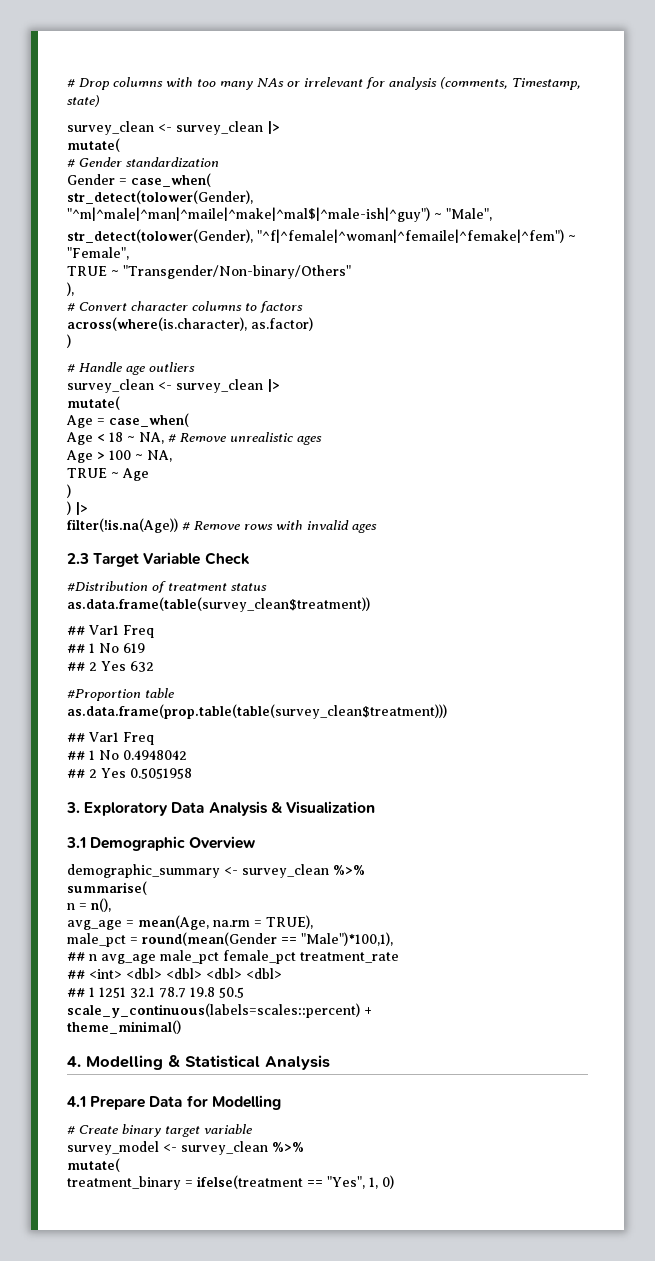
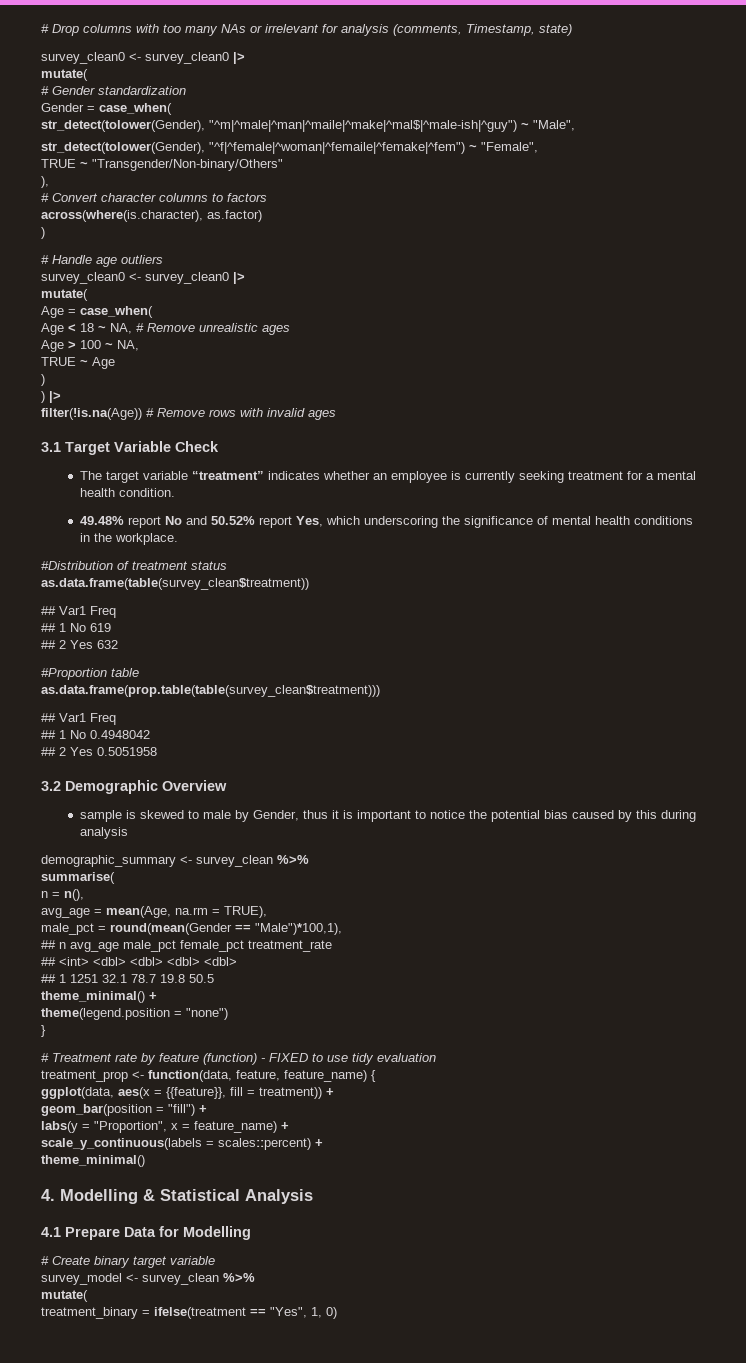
  # Drop columns with too many NAs or irrelevant for analysis (comments, Timestamp, state)
- survey_clean <- survey_clean |>
+ survey_clean0 <- survey_clean0 |>
  # Handle age outliers
- survey_clean <- survey_clean |>
+ survey_clean0 <- survey_clean0 |>
- 2.3 Target Variable Check
+ 3.1 Target Variable Check
+ The target variable “treatment” indicates whether an employee is currently seeking treatment for a mental health condition.
+ 49.48% report No and 50.52% report Yes, which underscoring the significance of mental health conditions in the workplace.
- 3. Exploratory Data Analysis & Visualization
- 3.1 Demographic Overview
+ 3.2 Demographic Overview
+ sample is skewed to male by Gender, thus it is important to notice the potential bias caused by this during analysis
- scale_y_continuous(labels=scales::percent) +
+ theme_minimal() +
+ theme(legend.position = "none")
+ }
+ # Treatment rate by feature (function) - FIXED to use tidy evaluation
+ treatment_prop <- function(data, feature, feature_name) {
+ ggplot(data, aes(x = {{feature}}, fill = treatment)) +
+ geom_bar(position = "fill") +
+ labs(y = "Proportion", x = feature_name) +
+ scale_y_continuous(labels = scales::percent) +

